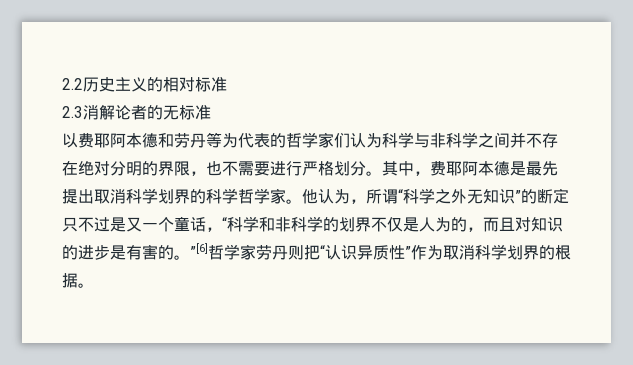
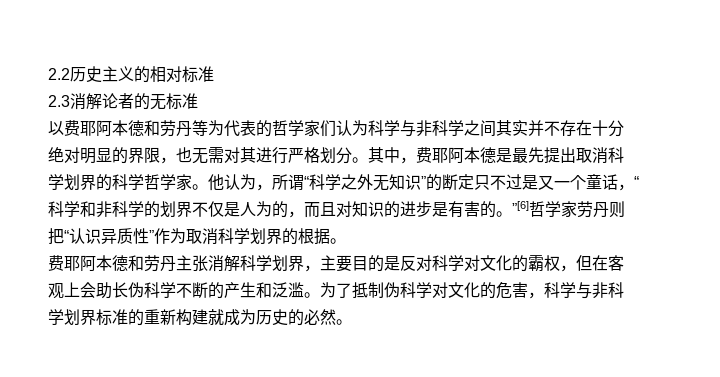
- 以费耶阿本德和劳丹等为代表的哲学家们认为科学与非科学之间并不存在绝对分明的界限，也不需要进行严格划分。
+ 以费耶阿本德和劳丹等为代表的哲学家们认为科学与非科学之间其实并不存在十分绝对明显的界限，也无需对其进行严格划分。
+ 费耶阿本德和劳丹主张消解科学划界，主要目的是反对科学对文化的霸权，但在客观上会助长伪科学不断的产生和泛滥。为了抵制伪科学对文化的危害，科学与非科学划界标准的重新构建就成为历史的必然。

